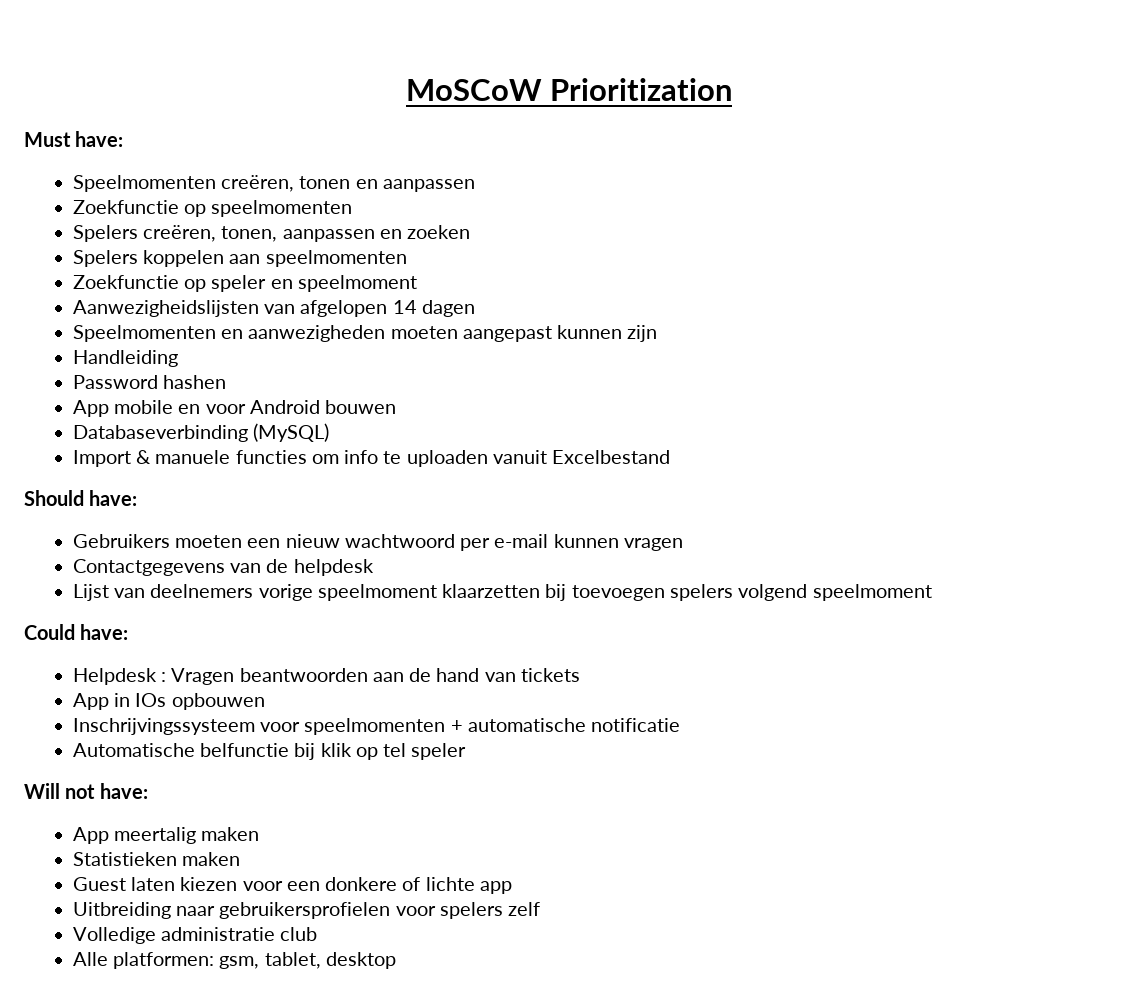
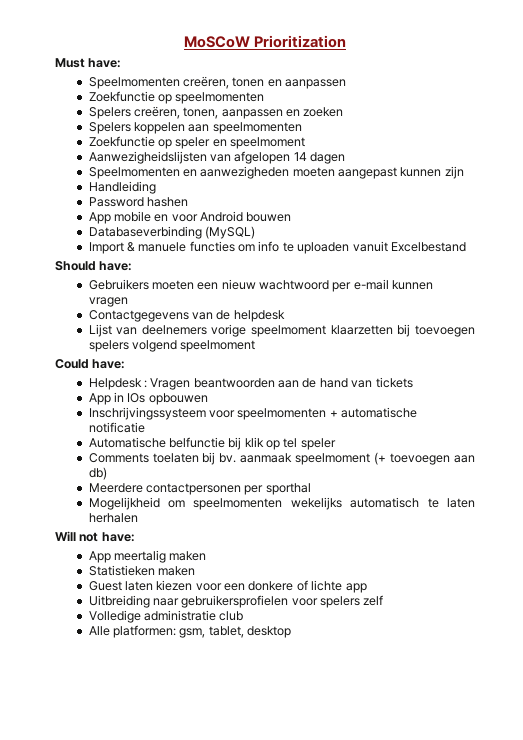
+ Comments toelaten bij bv. aanmaak speelmoment (+ toevoegen aan db)
+ Meerdere contactpersonen per sporthal
+ Mogelijkheid om speelmomenten wekelijks automatisch te laten herhalen

